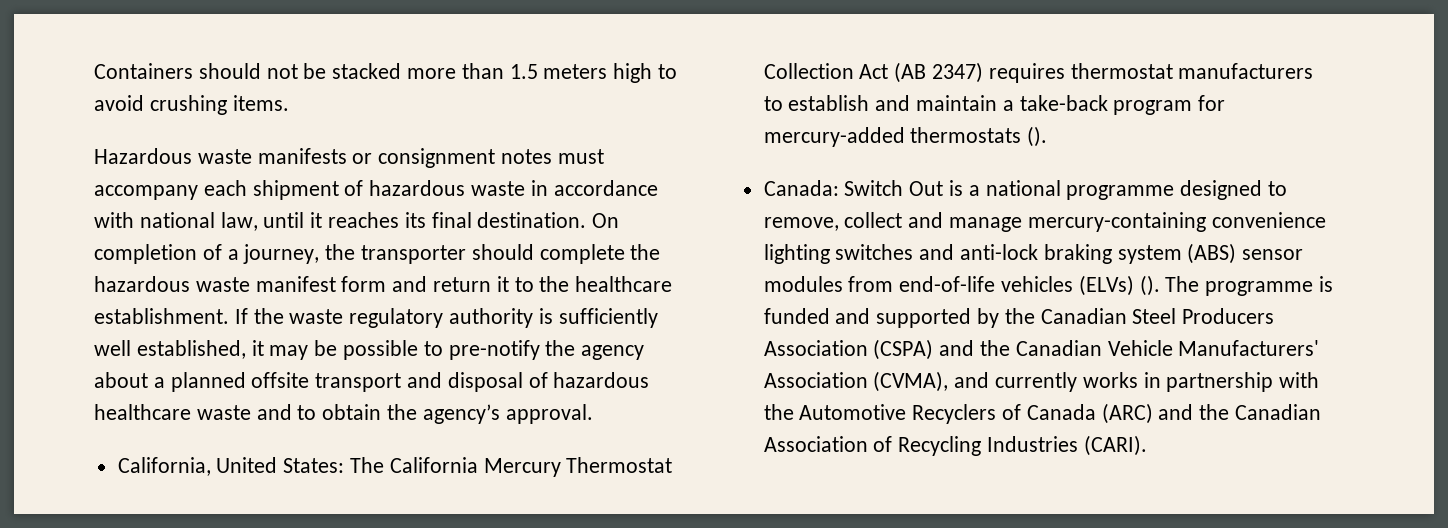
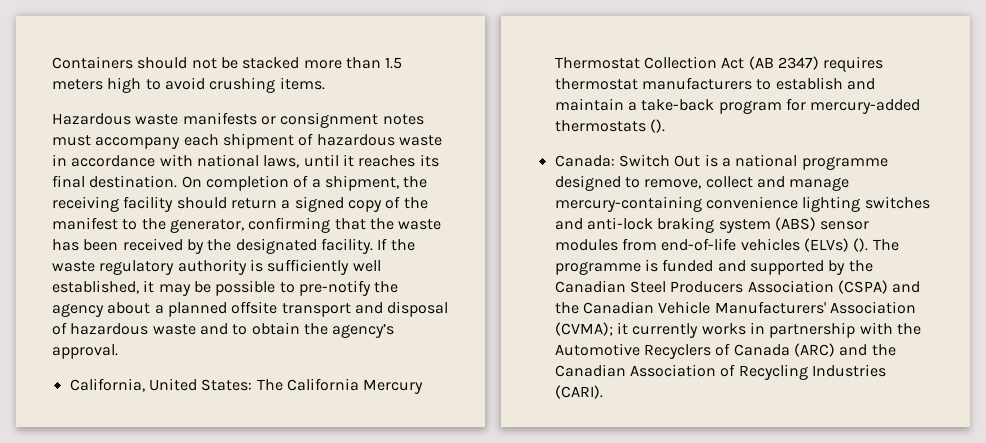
- Hazardous waste manifests or consignment notes must accompany each shipment of hazardous waste in accordance with national law, until it reaches its final destination.
+ Hazardous waste manifests or consignment notes must accompany each shipment of hazardous waste in accordance with national laws, until it reaches its final destination.
- On completion of a journey, the transporter should complete the hazardous waste manifest form and return it to the healthcare establishment.
+ On completion of a shipment, the receiving facility should return a signed copy of the manifest to the generator, confirming that the waste has been received by the designated facility.
- If the waste regulatory authority is sufficiently well established, it may be possible to pre-notify the agency about a planned offsite transport and disposal of hazardous healthcare waste and to obtain the agency’s approval.
+ If the waste regulatory authority is sufficiently well established, it may be possible to pre-notify the agency about a planned offsite transport and disposal of hazardous waste and to obtain the agency’s approval.
- The programme is funded and supported by the Canadian Steel Producers Association (CSPA) and the Canadian Vehicle Manufacturers' Association (CVMA), and currently works in partnership with the Automotive Recyclers of Canada (ARC) and the Canadian Association of Recycling Industries (CARI).
+ The programme is funded and supported by the Canadian Steel Producers Association (CSPA) and the Canadian Vehicle Manufacturers' Association (CVMA); it currently works in partnership with the Automotive Recyclers of Canada (ARC) and the Canadian Association of Recycling Industries (CARI).

